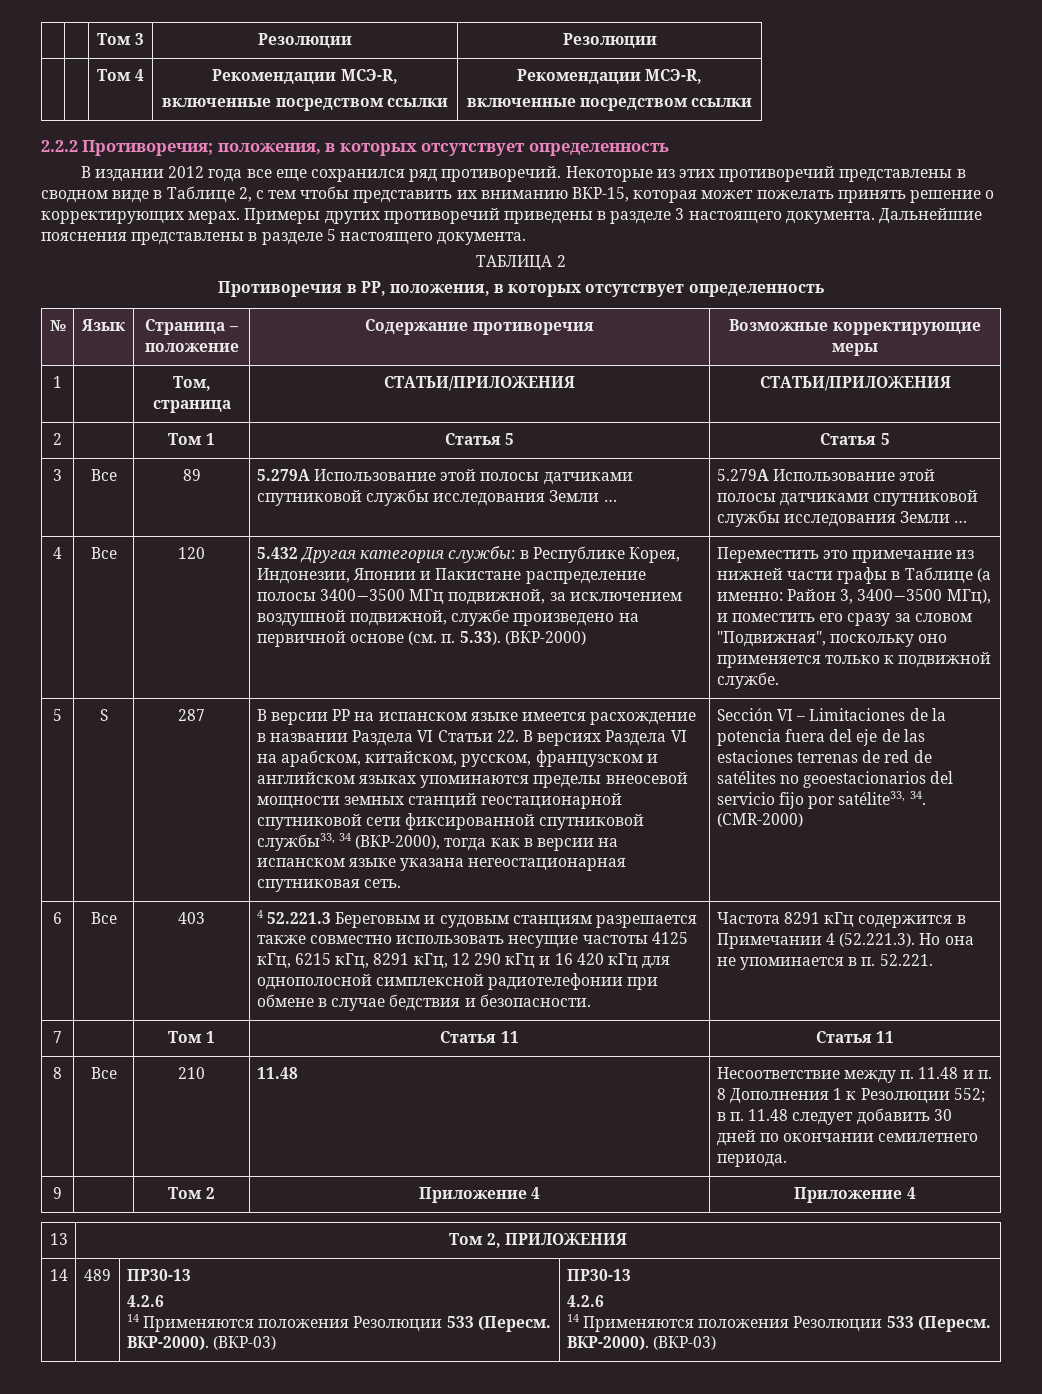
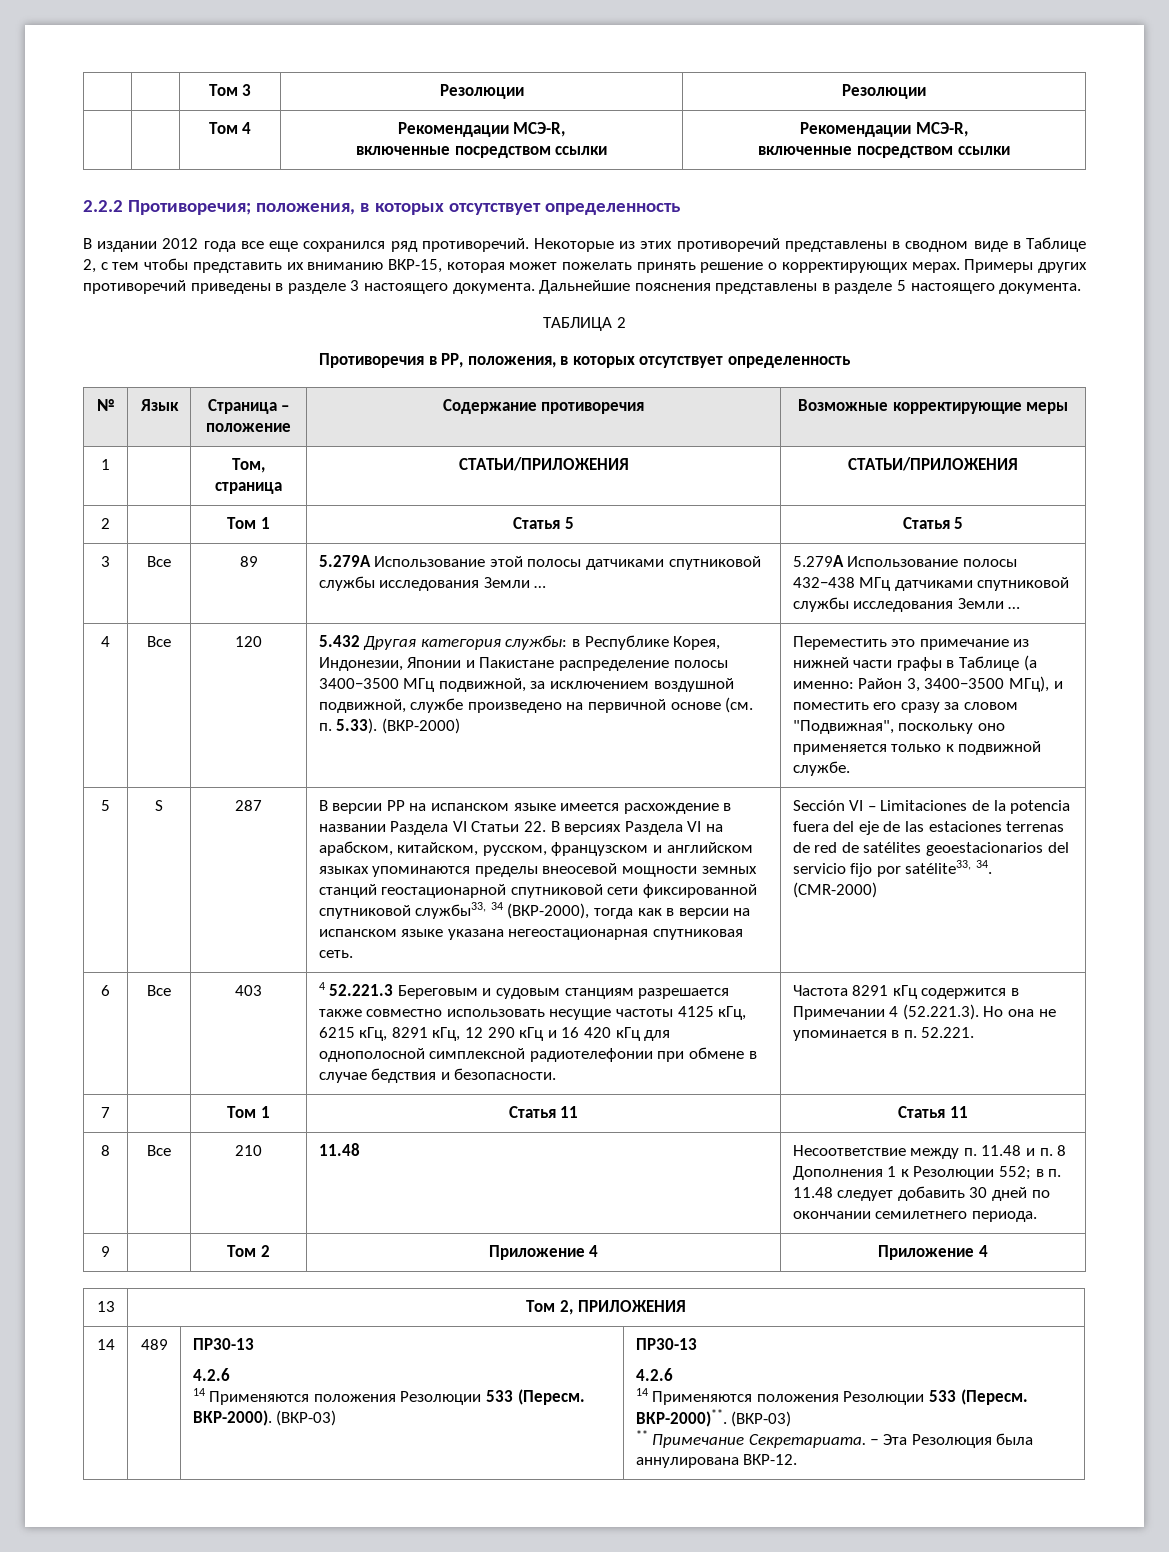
- 3 | Все | 89 | 5.279A Использование этой полосы датчиками спутниковой службы исследования Земли … | 5.279A Использование этой полосы датчиками спутниковой службы исследования Земли …
+ 3 | Все | 89 | 5.279A Использование этой полосы датчиками спутниковой службы исследования Земли … | 5.279A Использование полосы 432−438 МГц датчиками спутниковой службы исследования Земли …
- Sección VI – Limitaciones de la potencia fuera del eje de las estaciones terrenas de red de satélites no geoestacionarios del servicio fijo por satélite33, 34. (CMR-2000)
+ Sección VI – Limitaciones de la potencia fuera del eje de las estaciones terrenas de red de satélites geoestacionarios del servicio fijo por satélite33, 34. (CMR-2000)
  14 | 489 | ПР30-13
  4.2.6
  14 Применяются положения Резолюции 533 (Пересм. ВКР-2000). (ВКР-03) | ПР30-13
  4.2.6
- 14 Применяются положения Резолюции 533 (Пересм. ВКР-2000). (ВКР-03)
+ 14 Применяются положения Резолюции 533 (Пересм. ВКР-2000)**. (ВКР-03)
+ ** Примечание Секретариата. − Эта Резолюция была аннулирована ВКР-12.

